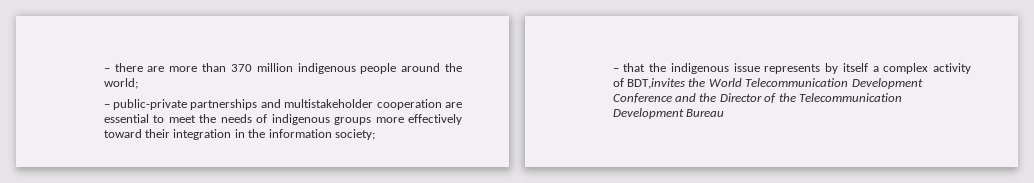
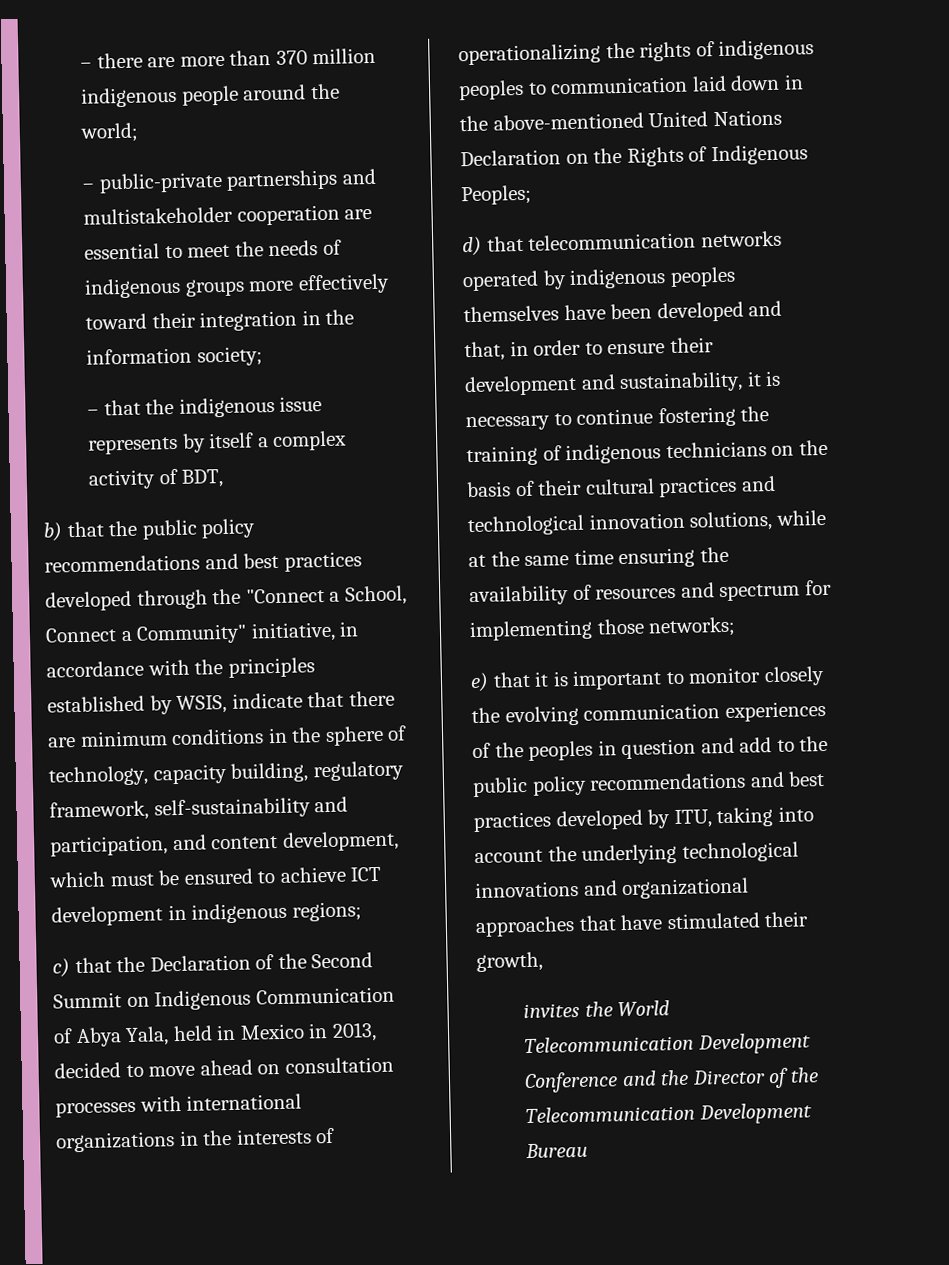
- – that the indigenous issue represents by itself a complex activity of BDT,invites the World Telecommunication Development Conference and the Director of the Telecommunication Development Bureau
+ – that the indigenous issue represents by itself a complex activity of BDT,
+ b) that the public policy recommendations and best practices developed through the "Connect a School, Connect a Community" initiative, in accordance with the principles established by WSIS, indicate that there are minimum conditions in the sphere of technology, capacity building, regulatory framework, self-sustainability and participation, and content development, which must be ensured to achieve ICT development in indigenous regions;
+ c) that the Declaration of the Second Summit on Indigenous Communication of Abya Yala, held in Mexico in 2013, decided to move ahead on consultation processes with international organizations in the interests of operationalizing the rights of indigenous peoples to communication laid down in the above-mentioned United Nations Declaration on the Rights of Indigenous Peoples;
+ d) that telecommunication networks operated by indigenous peoples themselves have been developed and that, in order to ensure their development and sustainability, it is necessary to continue fostering the training of indigenous technicians on the basis of their cultural practices and technological innovation solutions, while at the same time ensuring the availability of resources and spectrum for implementing those networks;
+ e) that it is important to monitor closely the evolving communication experiences of the peoples in question and add to the public policy recommendations and best practices developed by ITU, taking into account the underlying technological innovations and organizational approaches that have stimulated their growth,
+ invites the World Telecommunication Development Conference and the Director of the Telecommunication Development Bureau

